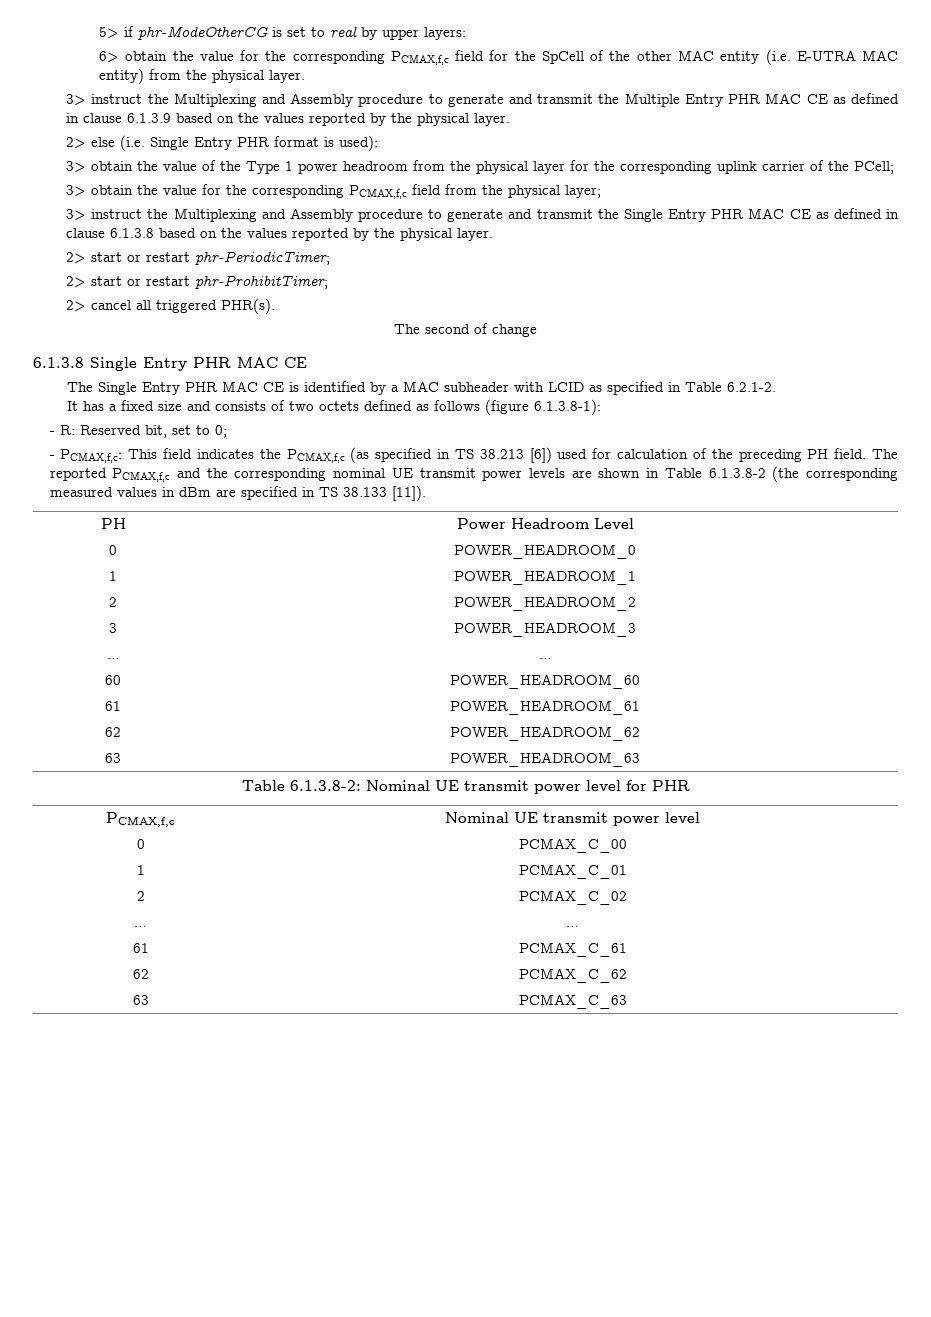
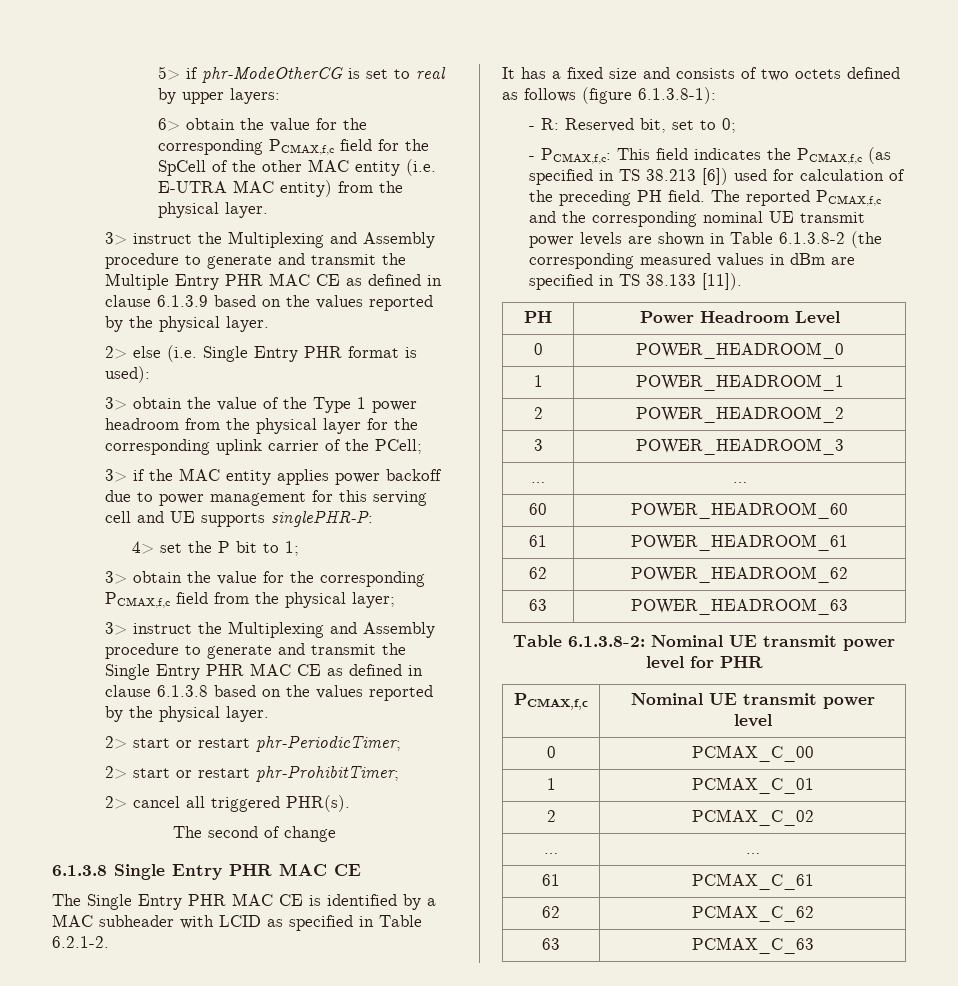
+ 3> if the MAC entity applies power backoff due to power management for this serving cell and UE supports singlePHR-P:
+ 4> set the P bit to 1;

